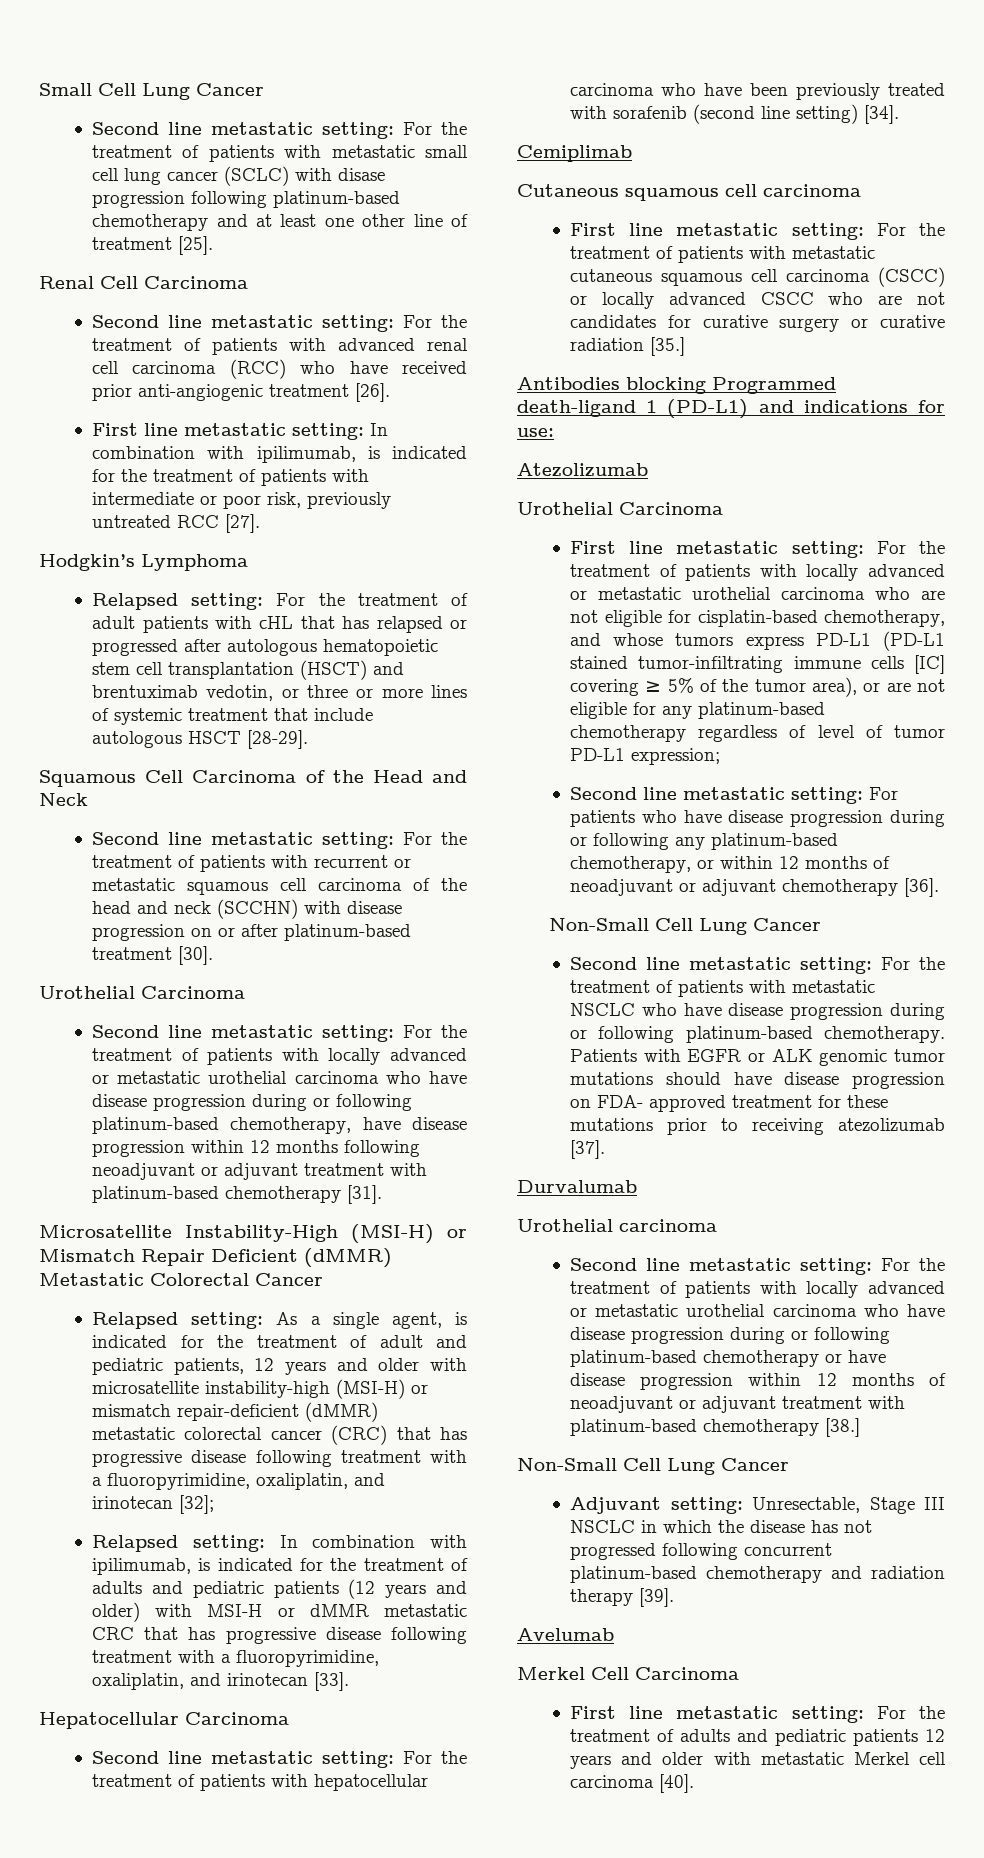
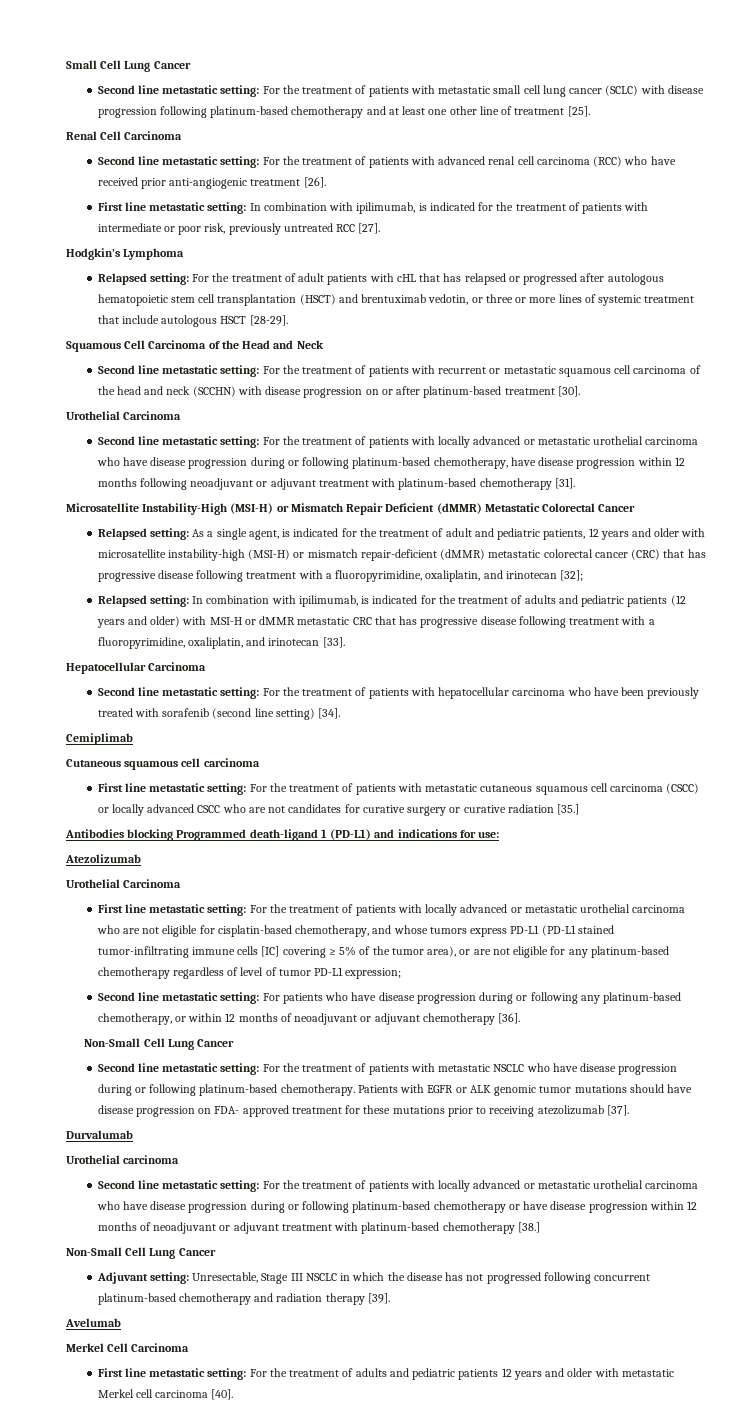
- Second line metastatic setting: For the treatment of patients with metastatic small cell lung cancer (SCLC) with disase progression following platinum-based chemotherapy and at least one other line of treatment [25].
+ Second line metastatic setting: For the treatment of patients with metastatic small cell lung cancer (SCLC) with disease progression following platinum-based chemotherapy and at least one other line of treatment [25].

